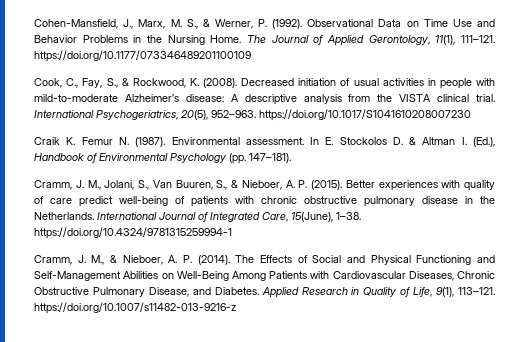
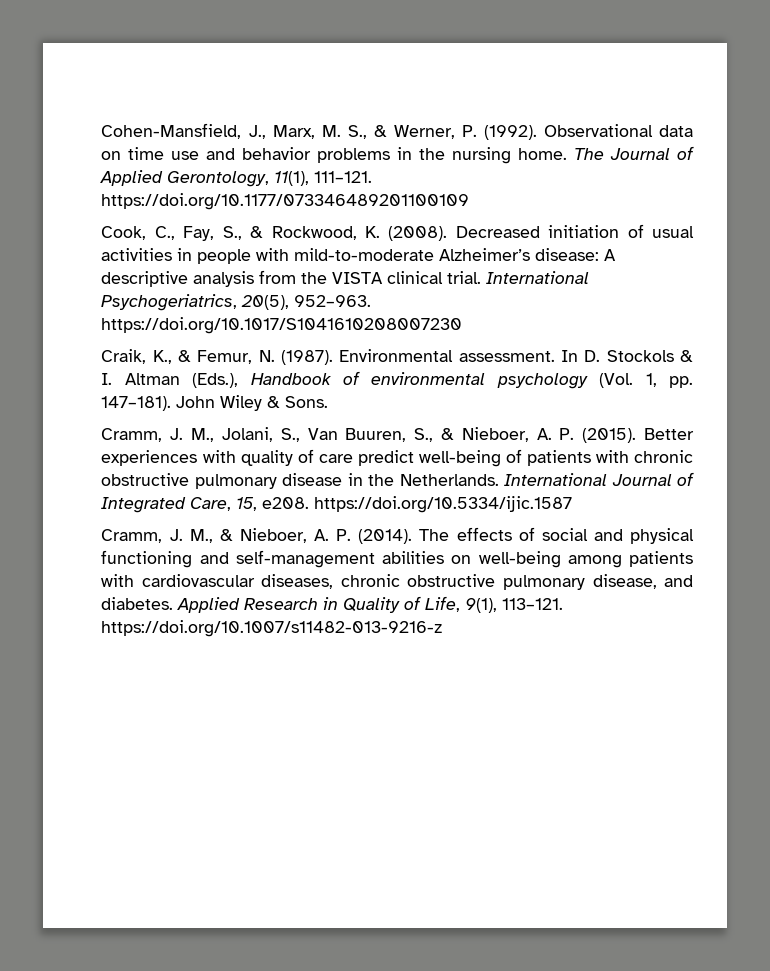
- Observational Data on Time Use and Behavior Problems in the Nursing Home.
+ Observational data on time use and behavior problems in the nursing home.
- Craik K. Femur N. (1987).
+ Craik, K., & Femur, N. (1987).
- In E. Stockolos D. & Altman I. (Ed.), Handbook of Environmental Psychology (pp. 147–181).
+ In D. Stockols & I. Altman (Eds.), Handbook of environmental psychology (Vol. 1, pp. 147–181). John Wiley & Sons.
- International Journal of Integrated Care, 15(June), 1–38. https://doi.org/10.4324/9781315259994-1
+ International Journal of Integrated Care, 15, e208. https://doi.org/10.5334/ijic.1587
- The Effects of Social and Physical Functioning and Self-Management Abilities on Well-Being Among Patients with Cardiovascular Diseases, Chronic Obstructive Pulmonary Disease, and Diabetes.
+ The effects of social and physical functioning and self-management abilities on well-being among patients with cardiovascular diseases, chronic obstructive pulmonary disease, and diabetes.

